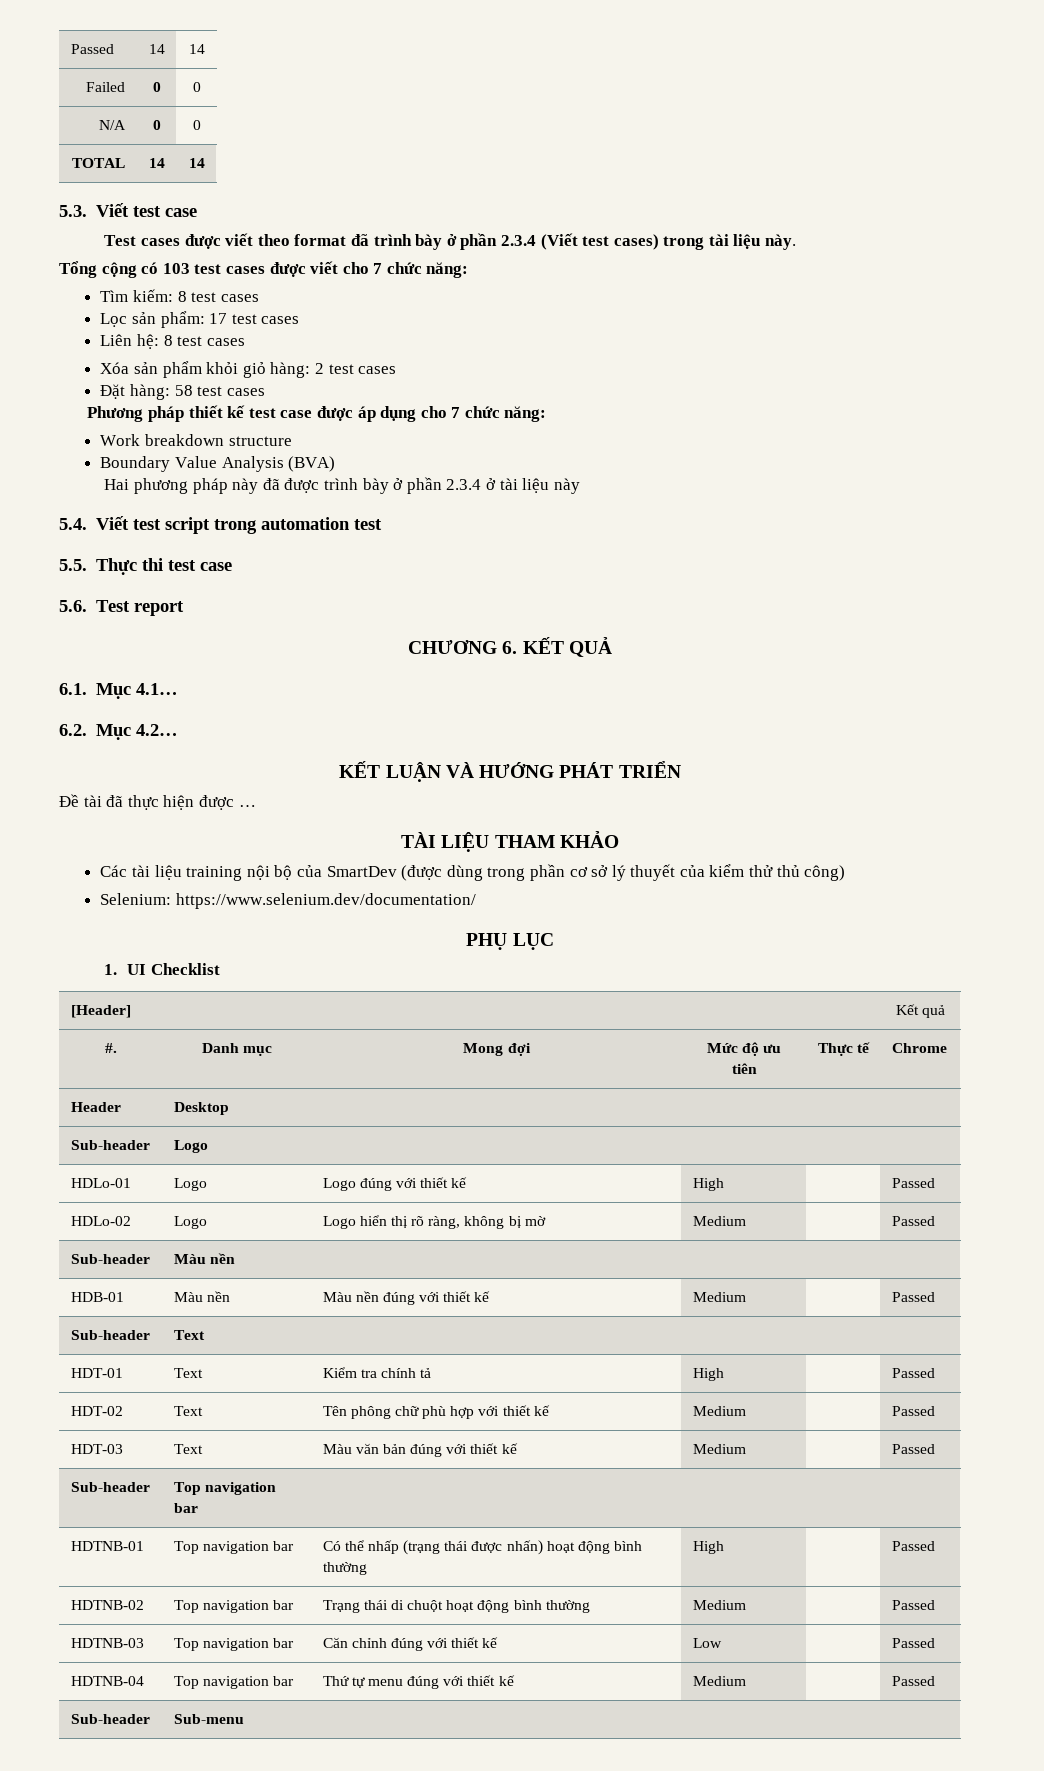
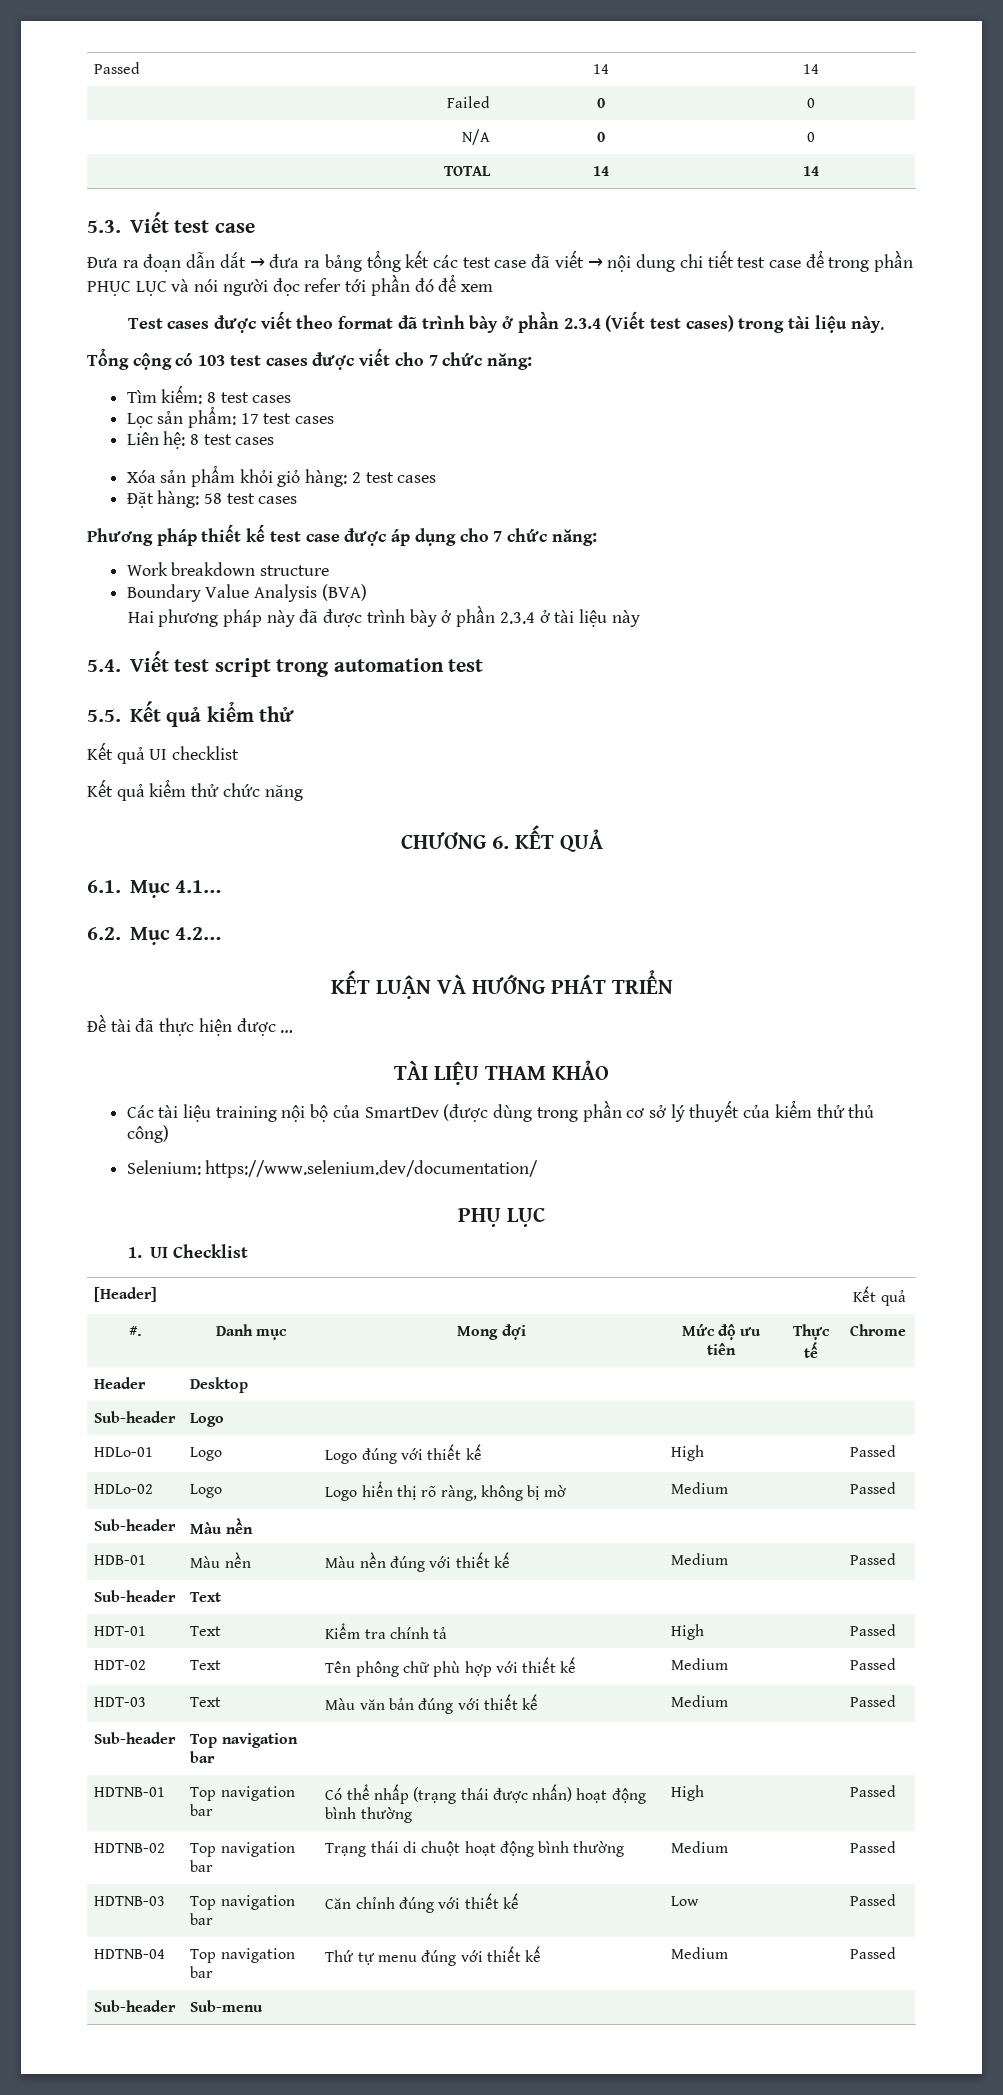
+ Đưa ra đoạn dẫn dắt → đưa ra bảng tổng kết các test case đã viết → nội dung chi tiết test case để trong phần PHỤC LỤC và nói người đọc refer tới phần đó để xem
- 5.5. Thực thi test case
- 5.6. Test report
+ 5.5. Kết quả kiểm thử
+ Kết quả UI checklist
+ Kết quả kiểm thử chức năng

